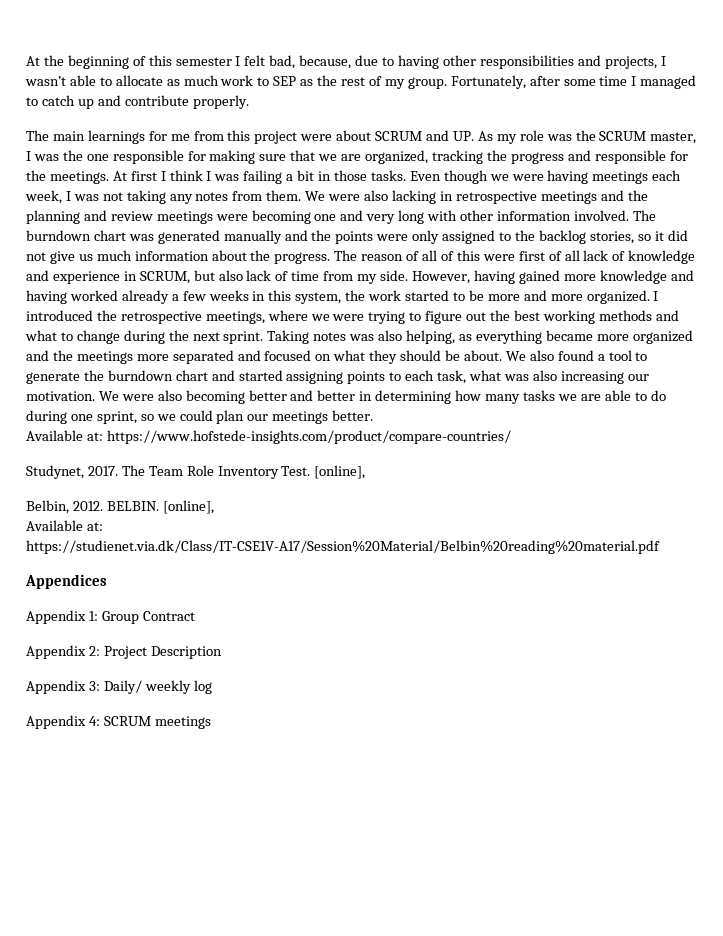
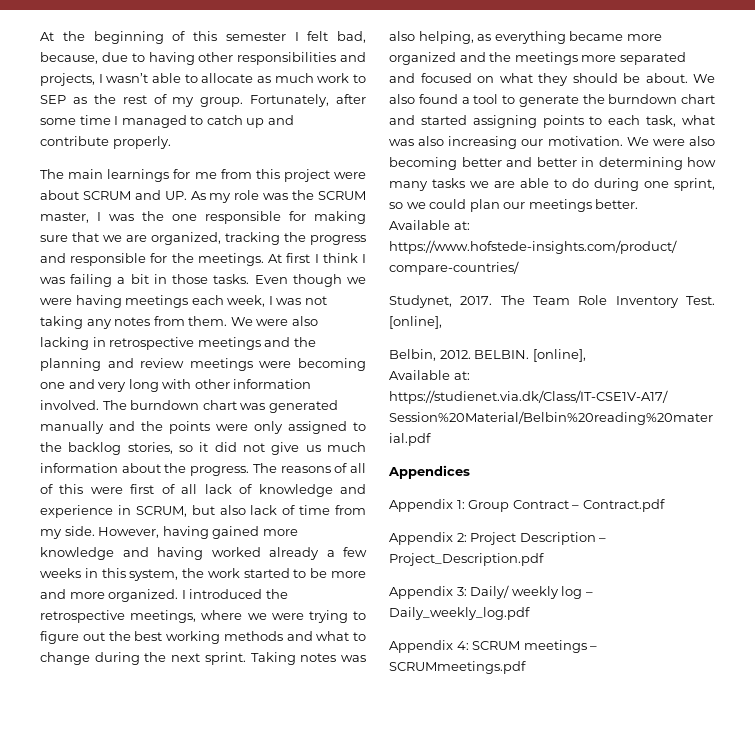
- The reason of all of this were first of all lack of knowledge and experience in SCRUM, but also lack of time from my side.
+ The reasons of all of this were first of all lack of knowledge and experience in SCRUM, but also lack of time from my side.
- Appendix 1: Group Contract
+ Appendix 1: Group Contract – Contract.pdf
- Appendix 2: Project Description
+ Appendix 2: Project Description – Project_Description.pdf
- Appendix 3: Daily/ weekly log
+ Appendix 3: Daily/ weekly log – Daily_weekly_log.pdf
- Appendix 4: SCRUM meetings
+ Appendix 4: SCRUM meetings – SCRUMmeetings.pdf

